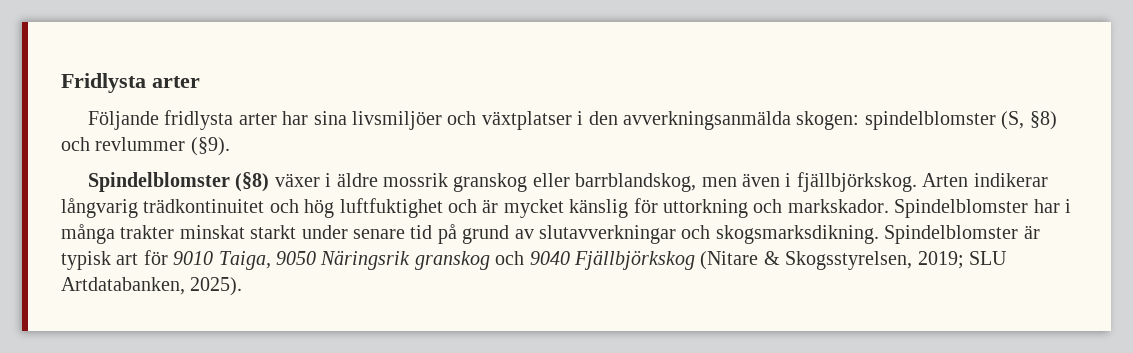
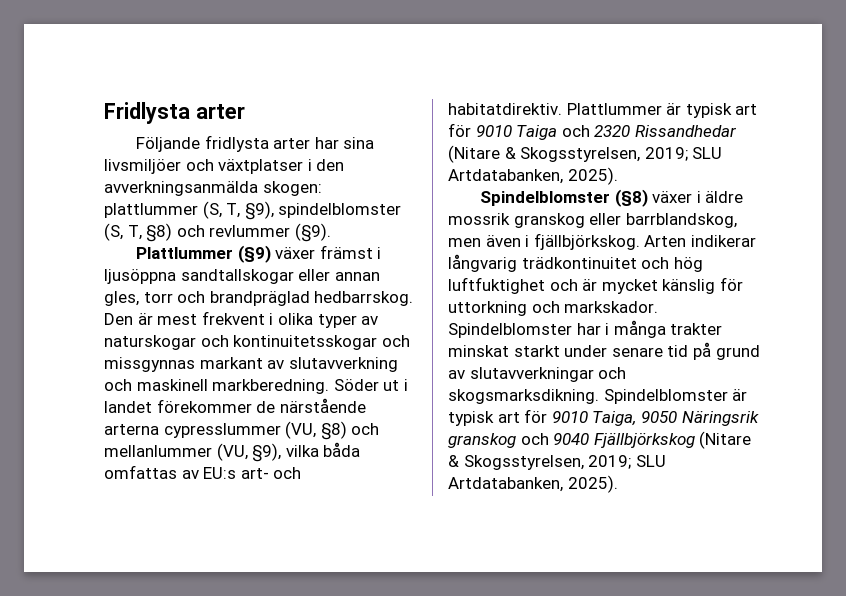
- Följande fridlysta arter har sina livsmiljöer och växtplatser i den avverkningsanmälda skogen: spindelblomster (S, §8) och revlummer (§9).
+ Följande fridlysta arter har sina livsmiljöer och växtplatser i den avverkningsanmälda skogen: plattlummer (S, T, §9), spindelblomster (S, T, §8) och revlummer (§9).
+ Plattlummer (§9) växer främst i ljusöppna sandtallskogar eller annan gles, torr och brandpräglad hedbarrskog. Den är mest frekvent i olika typer av naturskogar och kontinuitetsskogar och missgynnas markant av slutavverkning och maskinell markberedning. Söder ut i landet förekommer de närstående arterna cypresslummer (VU, §8) och mellanlummer (VU, §9), vilka båda omfattas av EU:s art- och habitatdirektiv. Plattlummer är typisk art för 9010 Taiga och 2320 Rissandhedar (Nitare & Skogsstyrelsen, 2019; SLU Artdatabanken, 2025).

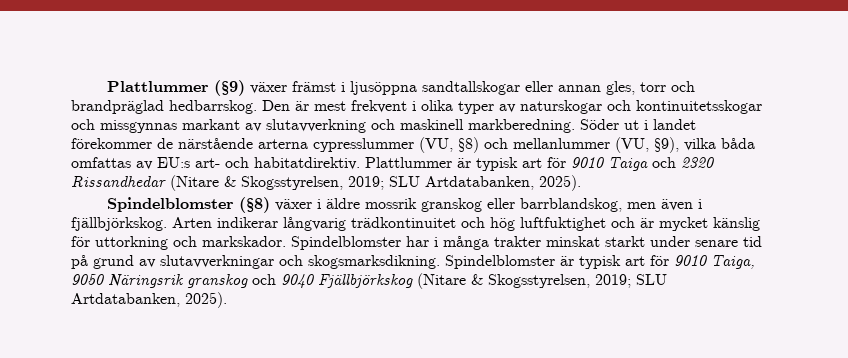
- Fridlysta arter
- Följande fridlysta arter har sina livsmiljöer och växtplatser i den avverkningsanmälda skogen: plattlummer (S, T, §9), spindelblomster (S, T, §8) och revlummer (§9).

